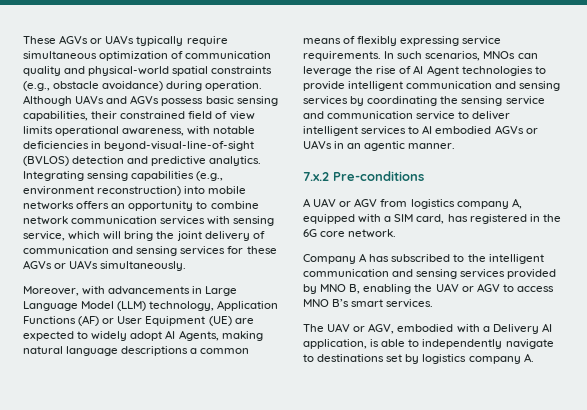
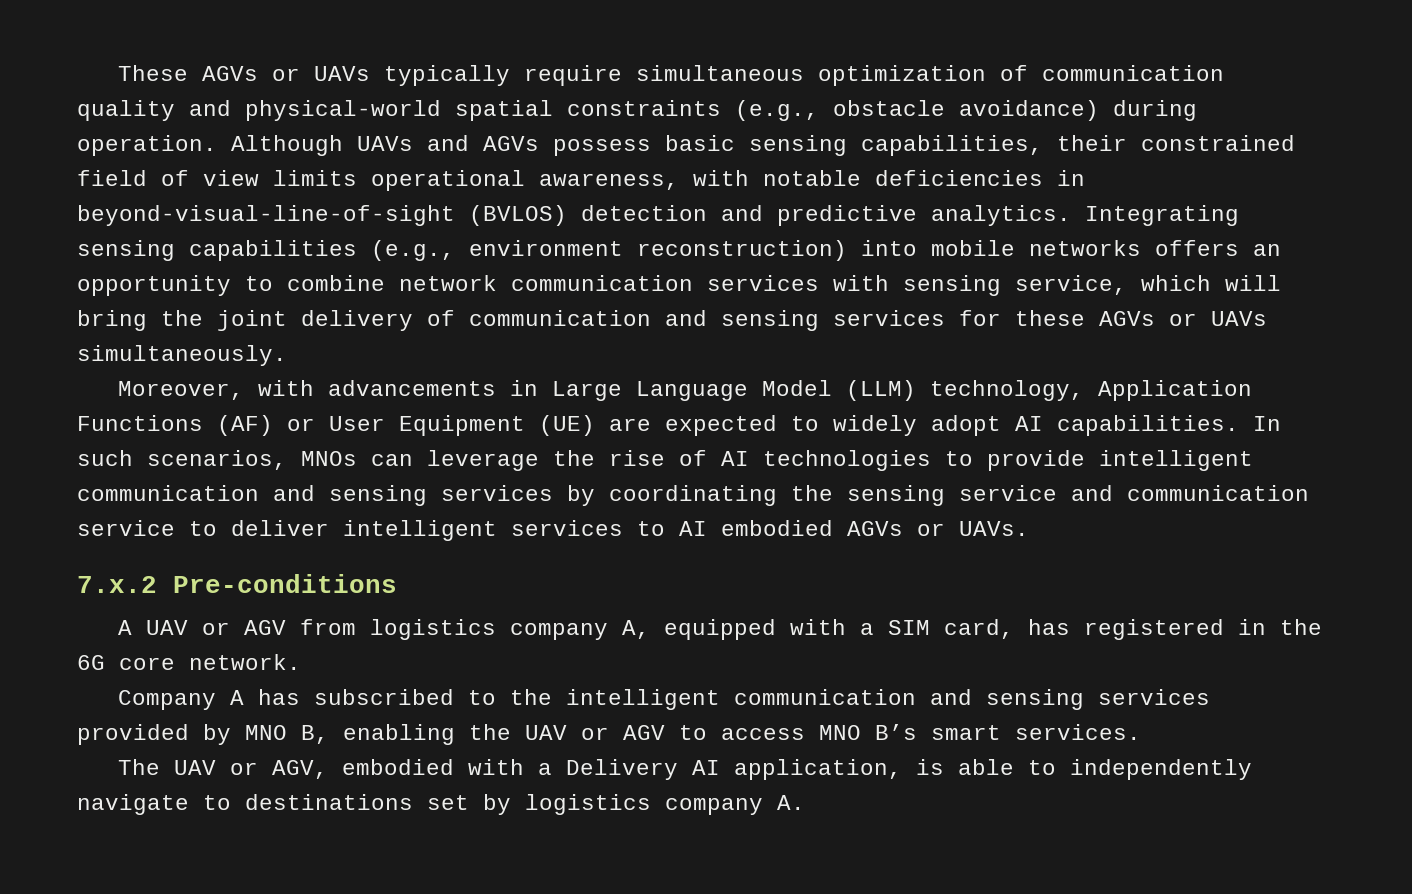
- Moreover, with advancements in Large Language Model (LLM) technology, Application Functions (AF) or User Equipment (UE) are expected to widely adopt AI Agents, making natural language descriptions a common means of flexibly expressing service requirements.
+ Moreover, with advancements in Large Language Model (LLM) technology, Application Functions (AF) or User Equipment (UE) are expected to widely adopt AI capabilities.
- In such scenarios, MNOs can leverage the rise of AI Agent technologies to provide intelligent communication and sensing services by coordinating the sensing service and communication service to deliver intelligent services to AI embodied AGVs or UAVs in an agentic manner.
+ In such scenarios, MNOs can leverage the rise of AI technologies to provide intelligent communication and sensing services by coordinating the sensing service and communication service to deliver intelligent services to AI embodied AGVs or UAVs.

